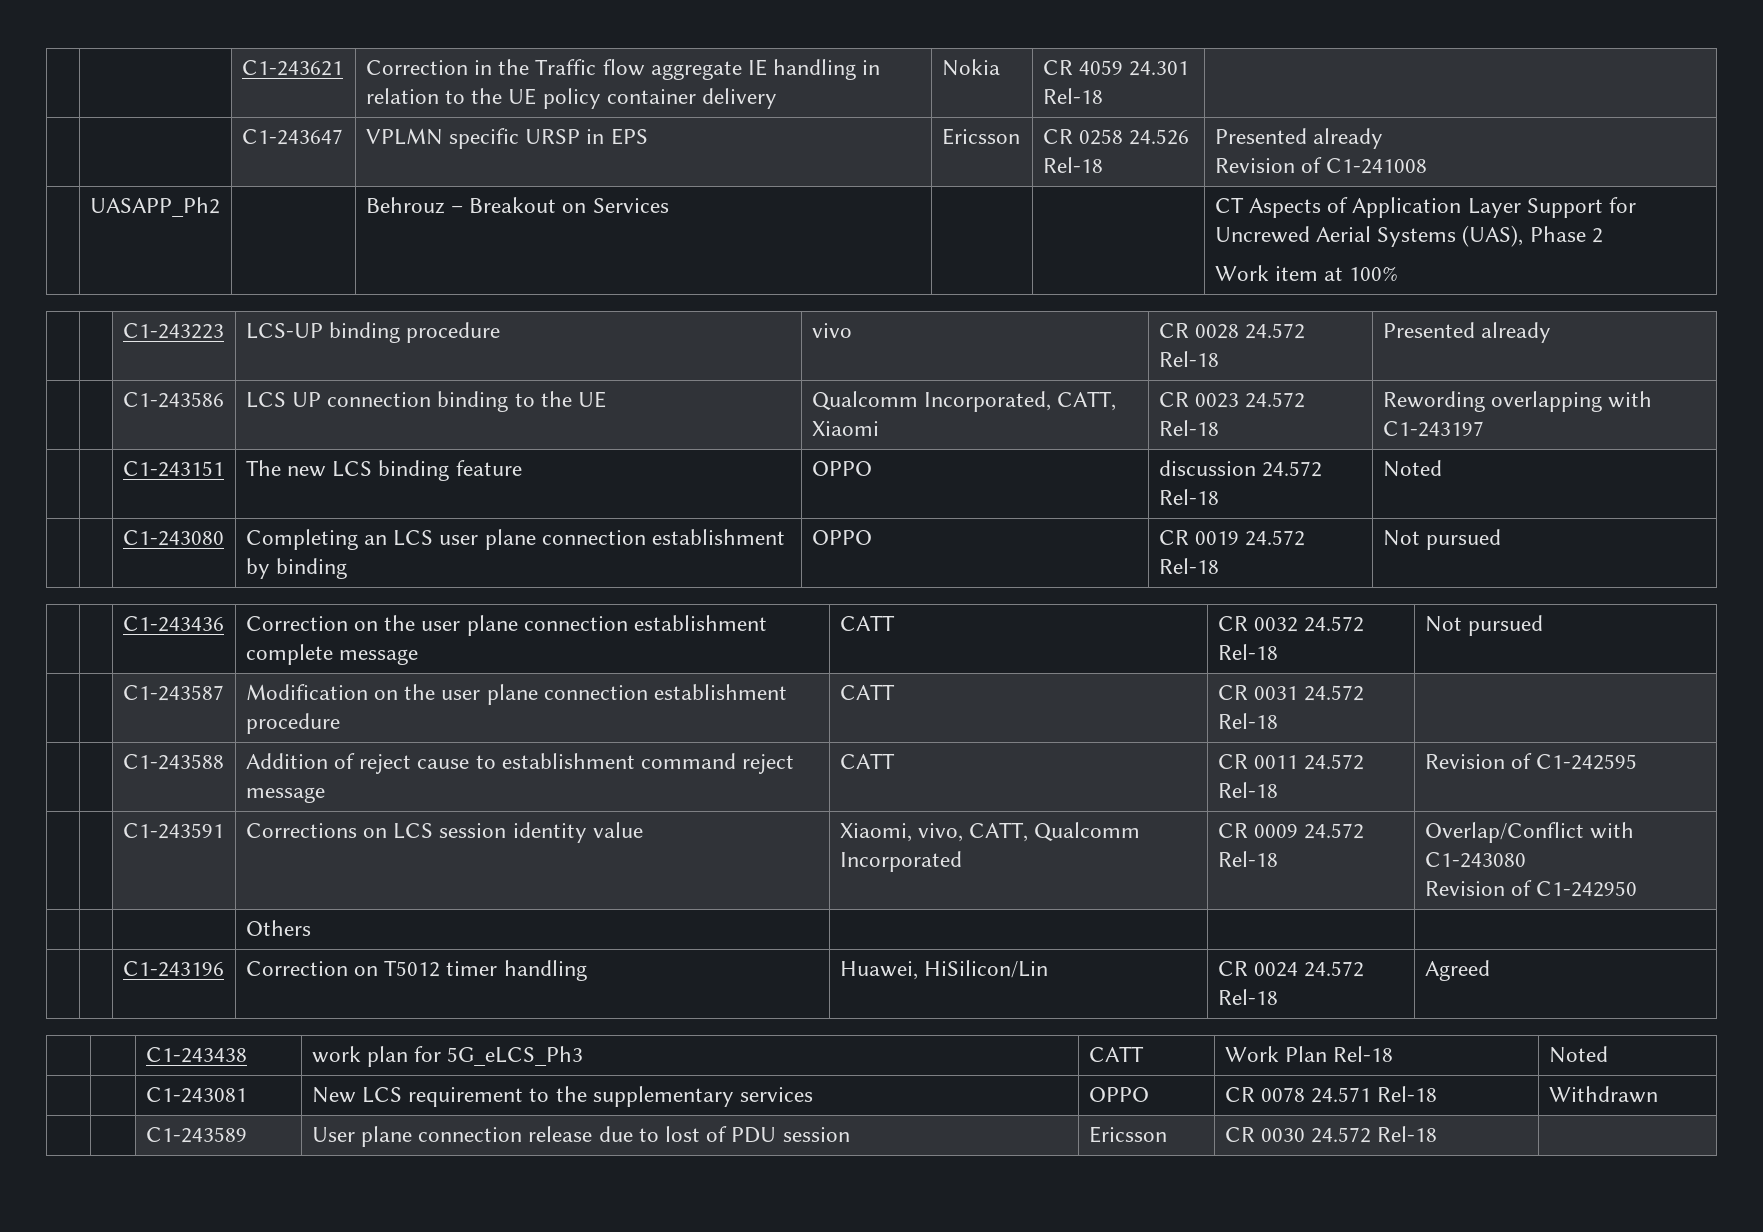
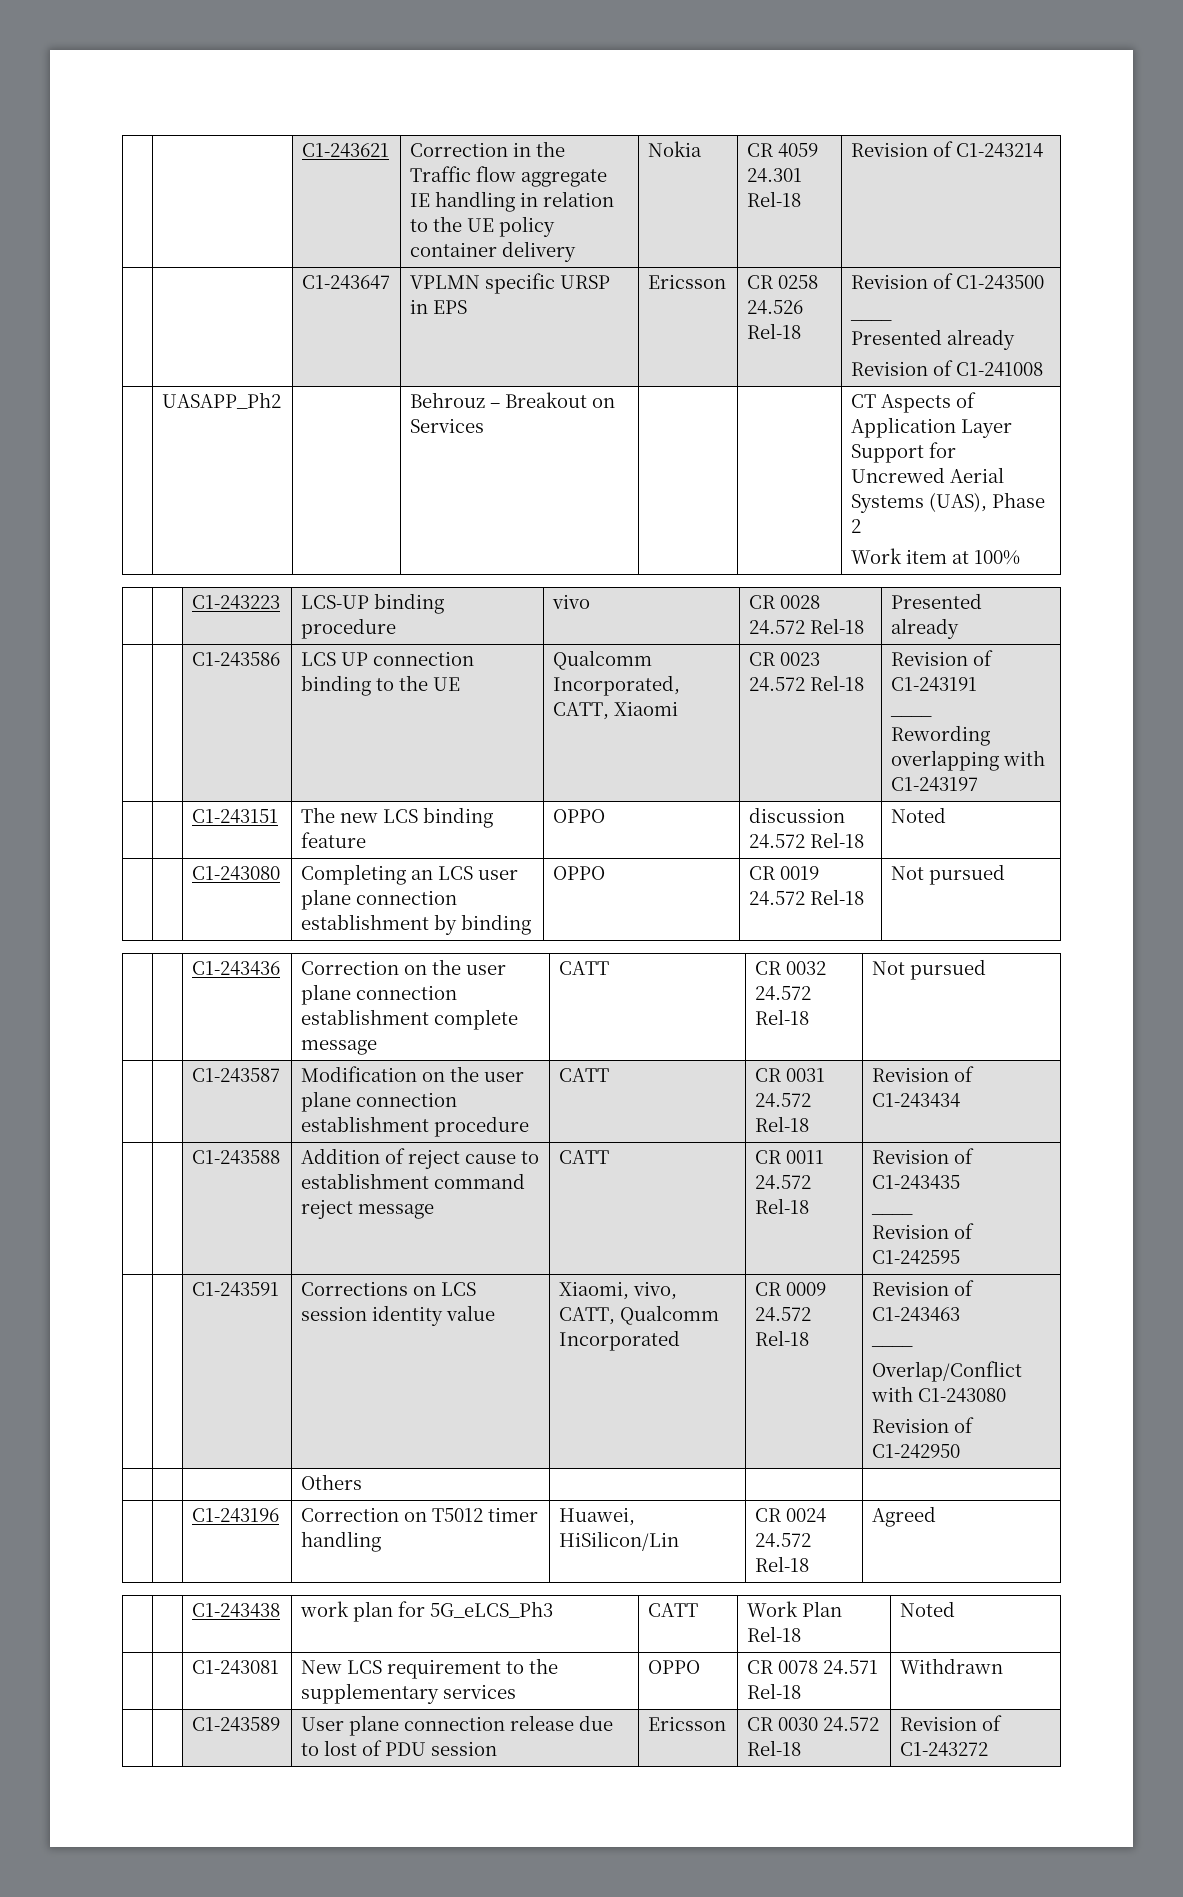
- | | C1-243621 | Correction in the Traffic flow aggregate IE handling in relation to the UE policy container delivery | Nokia | CR 4059 24.301 Rel-18 |
+ | | C1-243621 | Correction in the Traffic flow aggregate IE handling in relation to the UE policy container delivery | Nokia | CR 4059 24.301 Rel-18 | Revision of C1-243214
- | | C1-243647 | VPLMN specific URSP in EPS | Ericsson | CR 0258 24.526 Rel-18 | Presented already
+ | | C1-243647 | VPLMN specific URSP in EPS | Ericsson | CR 0258 24.526 Rel-18 | Revision of C1-243500
+ ____
+ Presented already
- | | C1-243586 | LCS UP connection binding to the UE | Qualcomm Incorporated, CATT, Xiaomi | CR 0023 24.572 Rel-18 | Rewording overlapping with C1-243197
+ | | C1-243586 | LCS UP connection binding to the UE | Qualcomm Incorporated, CATT, Xiaomi | CR 0023 24.572 Rel-18 | Revision of C1-243191
+ ____
+ Rewording overlapping with C1-243197
- | | C1-243587 | Modification on the user plane connection establishment procedure | CATT | CR 0031 24.572 Rel-18 |
+ | | C1-243587 | Modification on the user plane connection establishment procedure | CATT | CR 0031 24.572 Rel-18 | Revision of C1-243434
- | | C1-243588 | Addition of reject cause to establishment command reject message | CATT | CR 0011 24.572 Rel-18 | Revision of C1-242595
+ | | C1-243588 | Addition of reject cause to establishment command reject message | CATT | CR 0011 24.572 Rel-18 | Revision of C1-243435
+ ____
+ Revision of C1-242595
- | | C1-243591 | Corrections on LCS session identity value | Xiaomi, vivo, CATT, Qualcomm Incorporated | CR 0009 24.572 Rel-18 | Overlap/Conflict with C1-243080
+ | | C1-243591 | Corrections on LCS session identity value | Xiaomi, vivo, CATT, Qualcomm Incorporated | CR 0009 24.572 Rel-18 | Revision of C1-243463
+ ____
+ Overlap/Conflict with C1-243080
- | | C1-243589 | User plane connection release due to lost of PDU session | Ericsson | CR 0030 24.572 Rel-18 |
+ | | C1-243589 | User plane connection release due to lost of PDU session | Ericsson | CR 0030 24.572 Rel-18 | Revision of C1-243272

